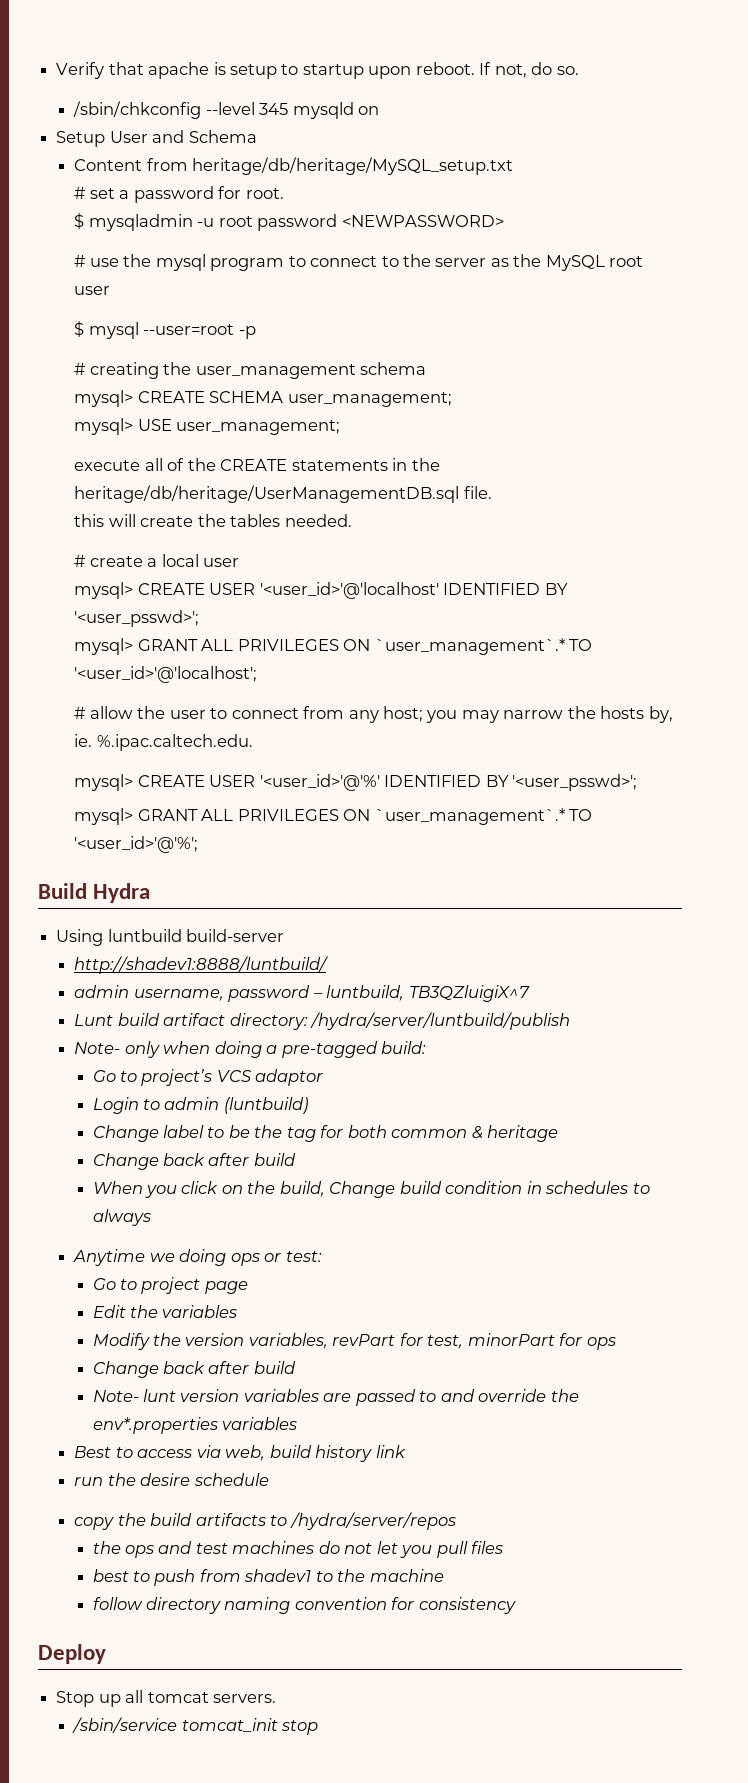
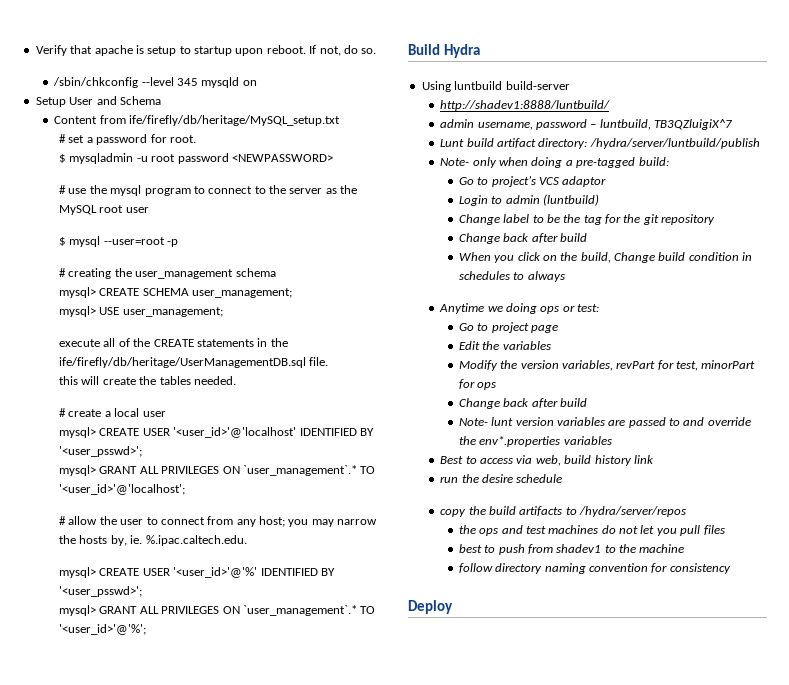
- Content from heritage/db/heritage/MySQL_setup.txt
+ Content from ife/firefly/db/heritage/MySQL_setup.txt
- execute all of the CREATE statements in the heritage/db/heritage/UserManagementDB.sql file.
+ execute all of the CREATE statements in the ife/firefly/db/heritage/UserManagementDB.sql file.
- Change label to be the tag for both common & heritage
+ Change label to be the tag for the git repository
- Stop up all tomcat servers.
- /sbin/service tomcat_init stop

